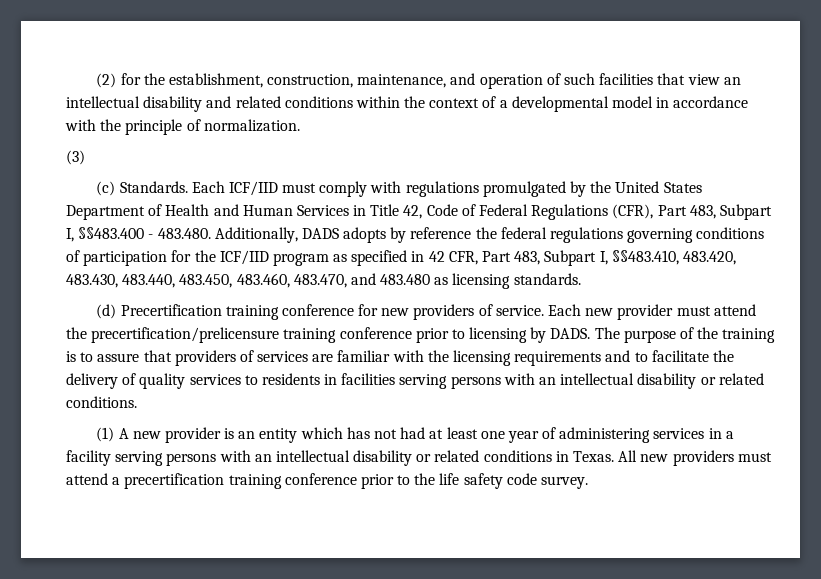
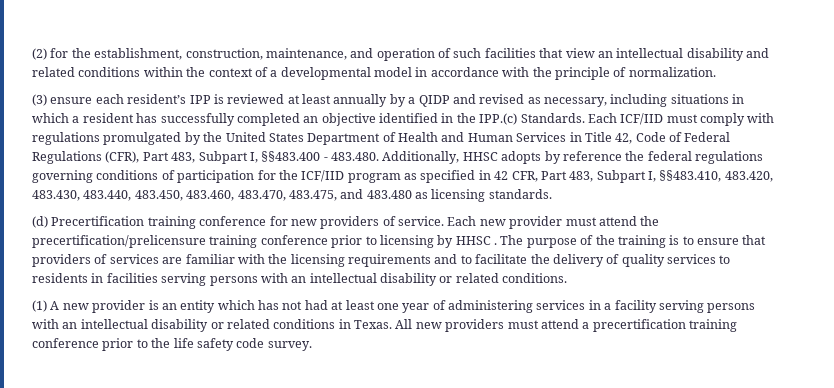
- (3)
- (c) Standards.
+ (3) ensure each resident’s IPP is reviewed at least annually by a QIDP and revised as necessary, including situations in which a resident has successfully completed an objective identified in the IPP.(c) Standards.
- Each ICF/IID must comply with regulations promulgated by the United States Department of Health and Human Services in Title 42, Code of Federal Regulations (CFR), Part 483, Subpart I, §§483.400 - 483.480. Additionally, DADS adopts by reference the federal regulations governing conditions of participation for the ICF/IID program as specified in 42 CFR, Part 483, Subpart I, §§483.410, 483.420, 483.430, 483.440, 483.450, 483.460, 483.470, and 483.480 as licensing standards.
+ Each ICF/IID must comply with regulations promulgated by the United States Department of Health and Human Services in Title 42, Code of Federal Regulations (CFR), Part 483, Subpart I, §§483.400 - 483.480. Additionally, HHSC adopts by reference the federal regulations governing conditions of participation for the ICF/IID program as specified in 42 CFR, Part 483, Subpart I, §§483.410, 483.420, 483.430, 483.440, 483.450, 483.460, 483.470, 483.475, and 483.480 as licensing standards.
- Each new provider must attend the precertification/prelicensure training conference prior to licensing by DADS.
+ Each new provider must attend the precertification/prelicensure training conference prior to licensing by HHSC .
- The purpose of the training is to assure that providers of services are familiar with the licensing requirements and to facilitate the delivery of quality services to residents in facilities serving persons with an intellectual disability or related conditions.
+ The purpose of the training is to ensure that providers of services are familiar with the licensing requirements and to facilitate the delivery of quality services to residents in facilities serving persons with an intellectual disability or related conditions.

